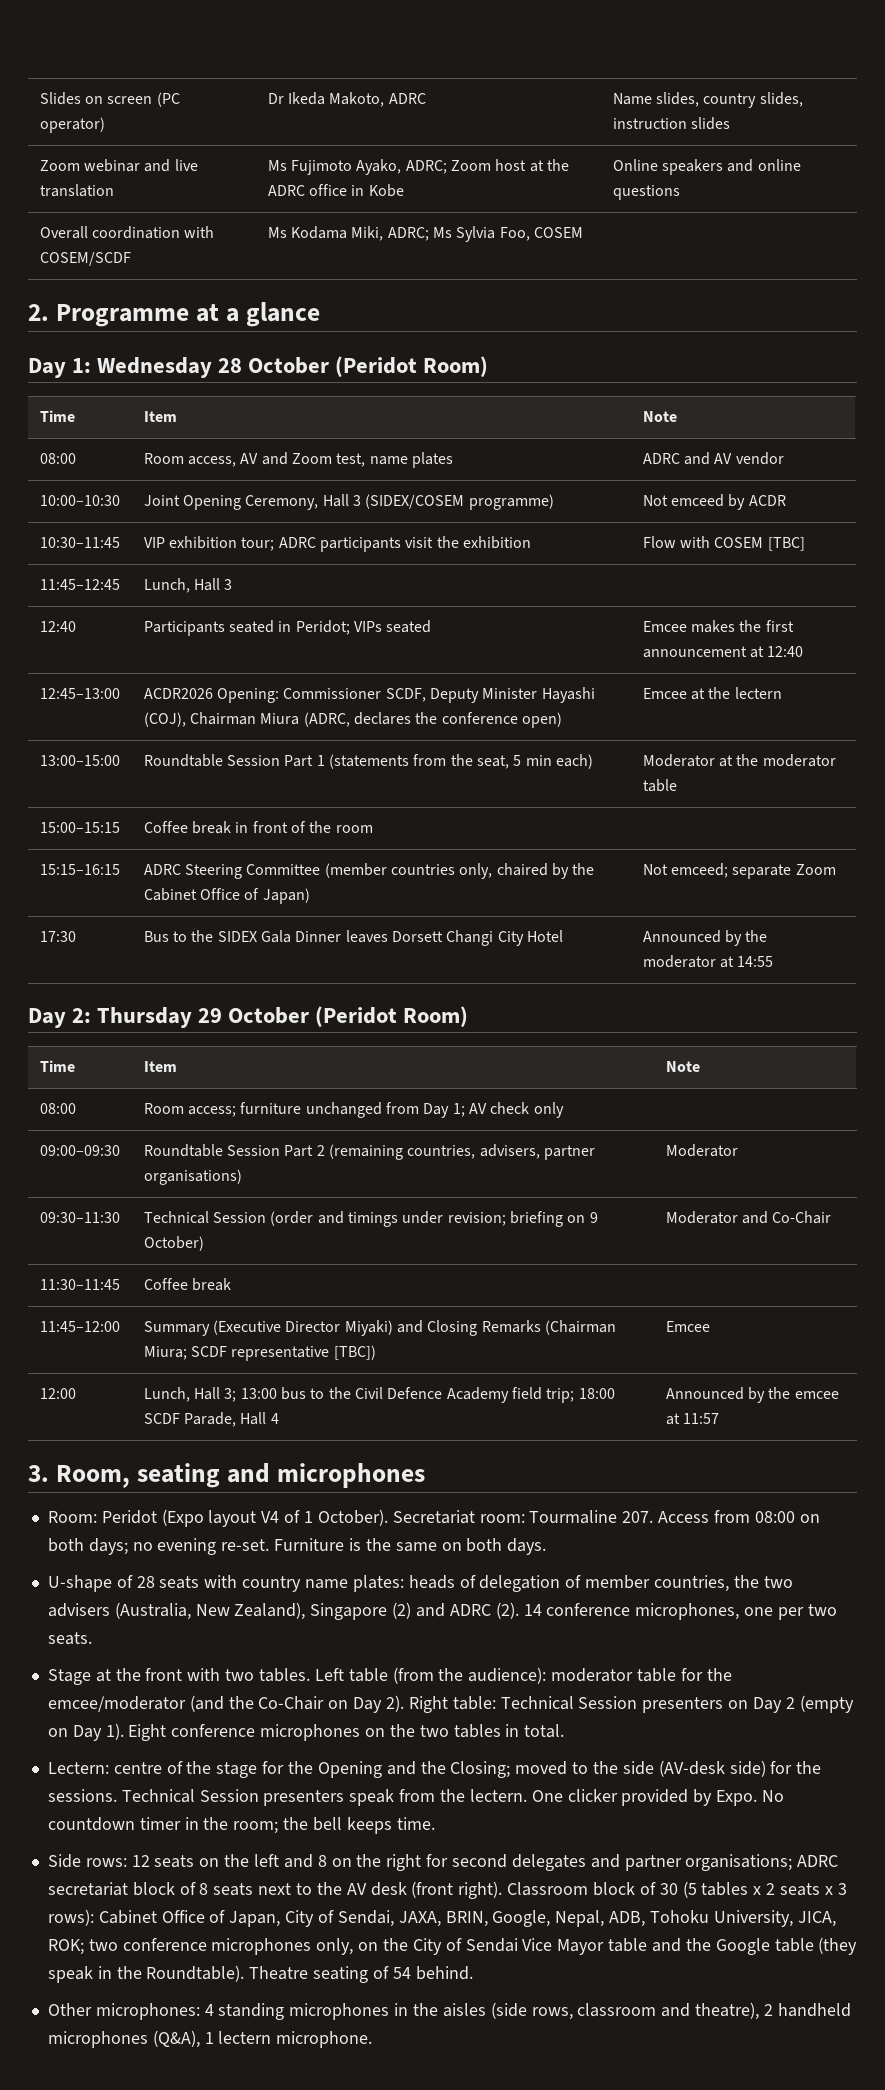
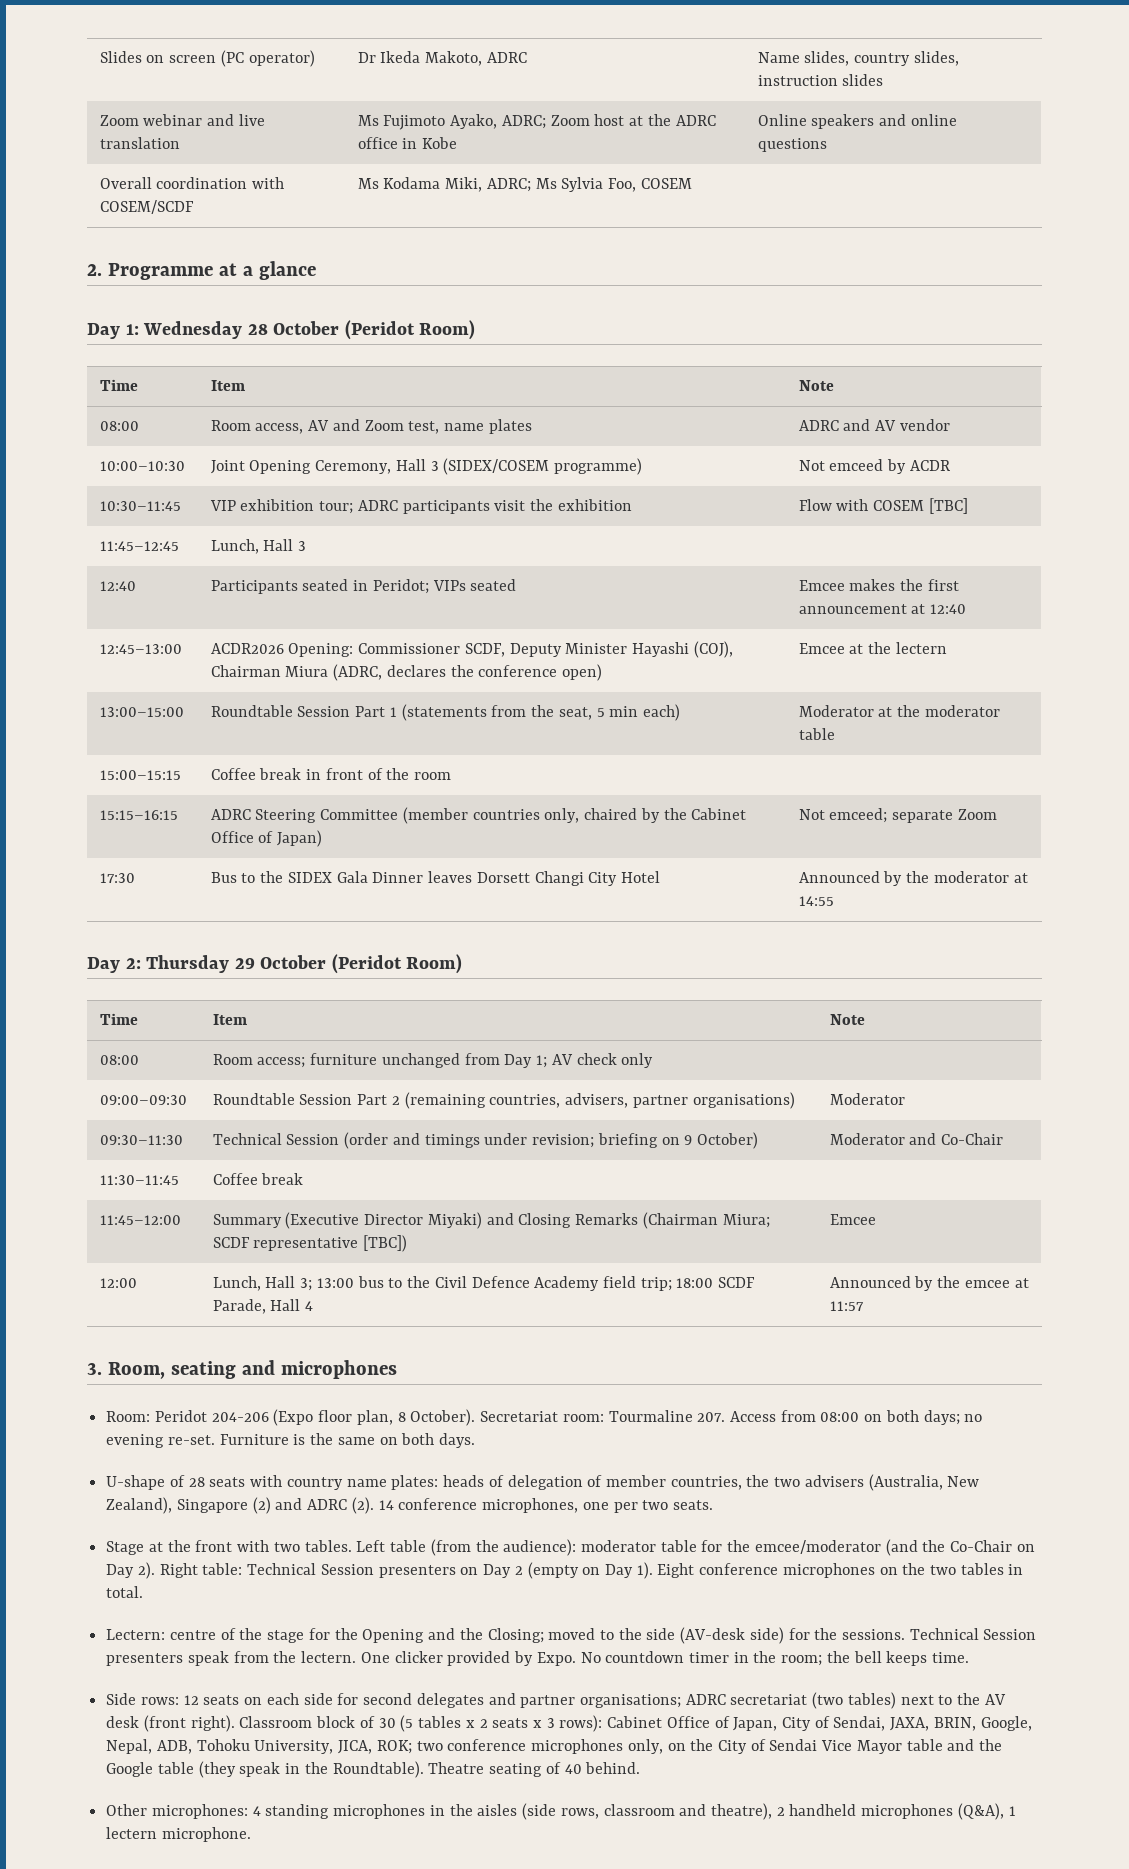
- Room: Peridot (Expo layout V4 of 1 October).
+ Room: Peridot 204-206 (Expo floor plan, 8 October).
- Side rows: 12 seats on the left and 8 on the right for second delegates and partner organisations; ADRC secretariat block of 8 seats next to the AV desk (front right).
+ Side rows: 12 seats on each side for second delegates and partner organisations; ADRC secretariat (two tables) next to the AV desk (front right).
- Theatre seating of 54 behind.
+ Theatre seating of 40 behind.

